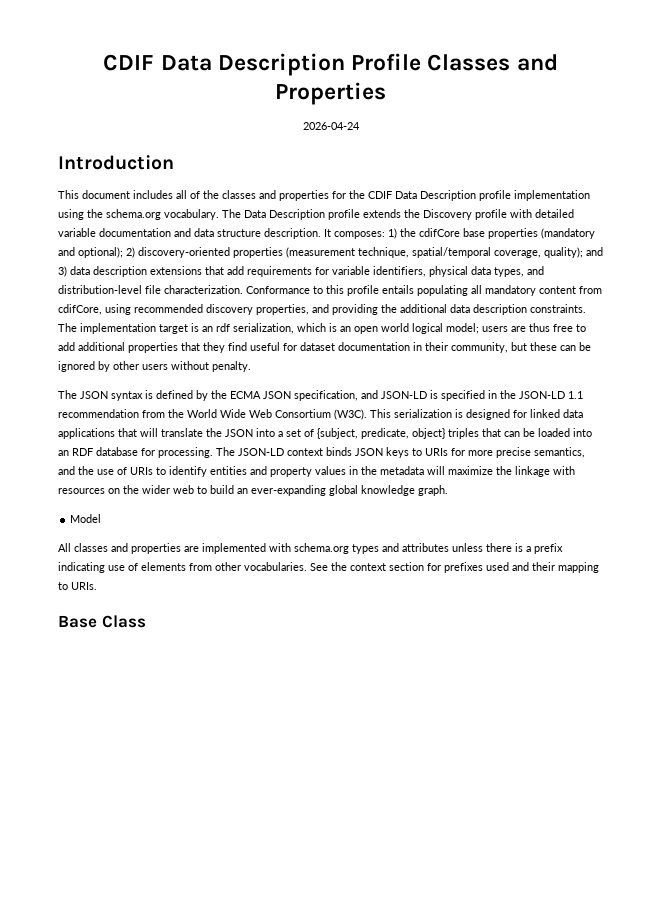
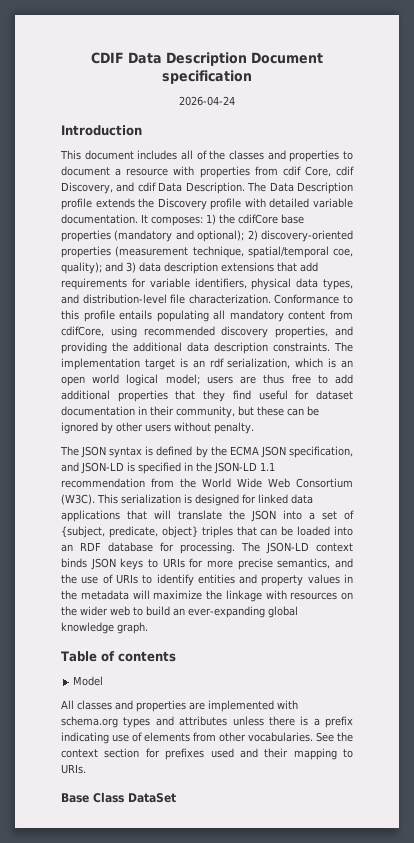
- CDIF Data Description Profile Classes and Properties
+ CDIF Data Description Document specification
- This document includes all of the classes and properties for the CDIF Data Description profile implementation using the schema.org vocabulary.
+ This document includes all of the classes and properties to document a resource with properties from cdif Core, cdif Discovery, and cdif Data Description.
- The Data Description profile extends the Discovery profile with detailed variable documentation and data structure description.
+ The Data Description profile extends the Discovery profile with detailed variable documentation.
- It composes: 1) the cdifCore base properties (mandatory and optional); 2) discovery-oriented properties (measurement technique, spatial/temporal coverage, quality); and 3) data description extensions that add requirements for variable identifiers, physical data types, and distribution-level file characterization.
+ It composes: 1) the cdifCore base properties (mandatory and optional); 2) discovery-oriented properties (measurement technique, spatial/temporal coe, quality); and 3) data description extensions that add requirements for variable identifiers, physical data types, and distribution-level file characterization.
+ Table of contents
- Base Class
+ Base Class DataSet

